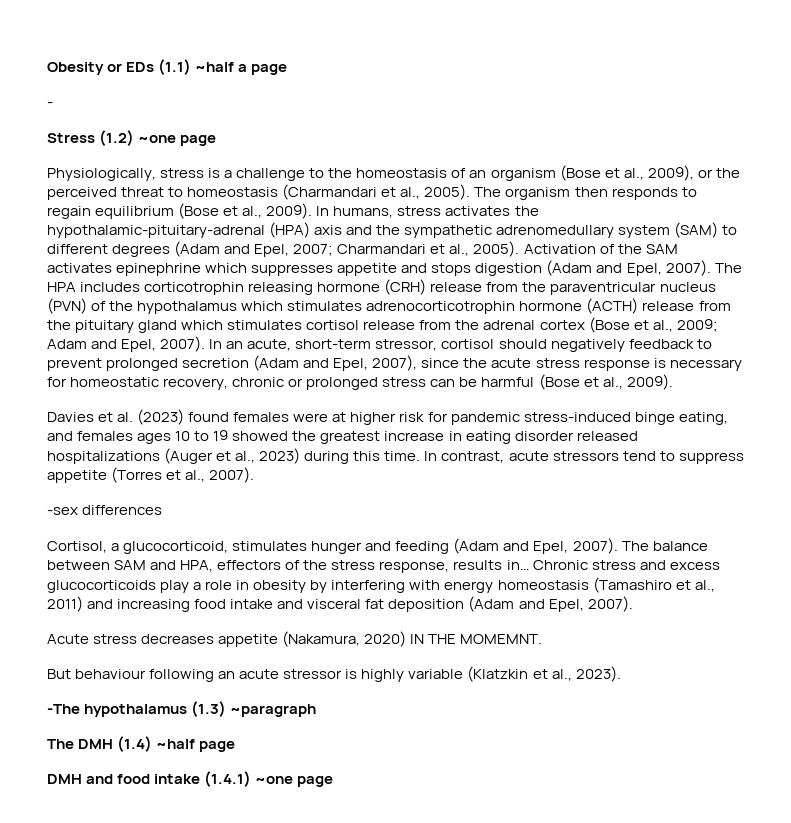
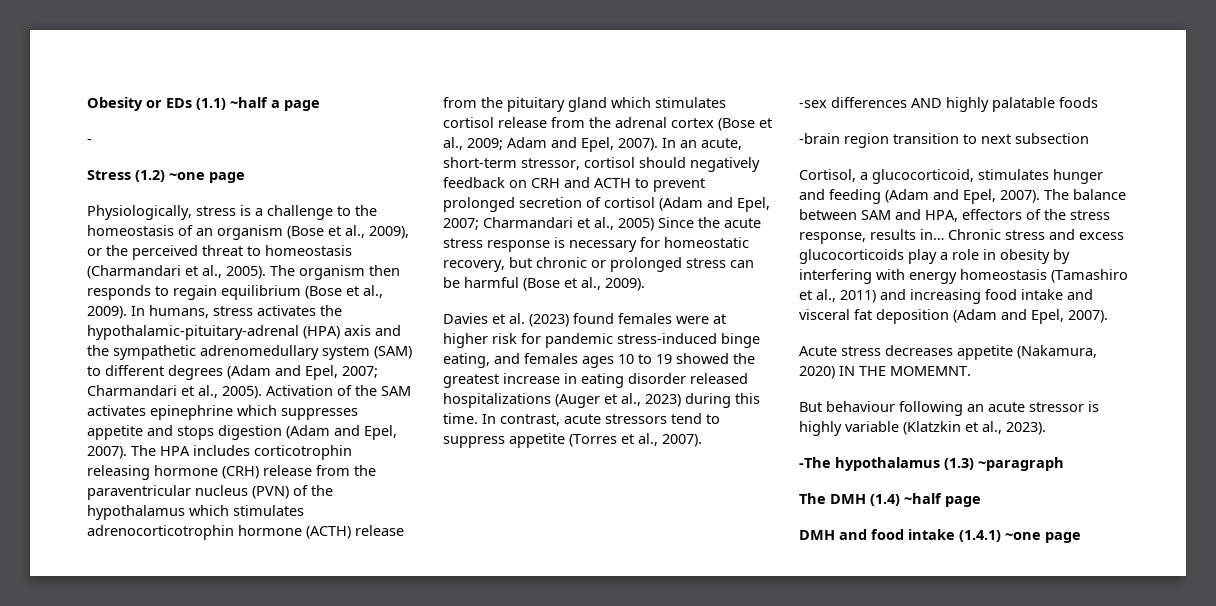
- In an acute, short-term stressor, cortisol should negatively feedback to prevent prolonged secretion (Adam and Epel, 2007), since the acute stress response is necessary for homeostatic recovery, chronic or prolonged stress can be harmful (Bose et al., 2009).
+ In an acute, short-term stressor, cortisol should negatively feedback on CRH and ACTH to prevent prolonged secretion of cortisol (Adam and Epel, 2007; Charmandari et al., 2005) Since the acute stress response is necessary for homeostatic recovery, but chronic or prolonged stress can be harmful (Bose et al., 2009).
- -sex differences
+ -sex differences AND highly palatable foods
+ -brain region transition to next subsection

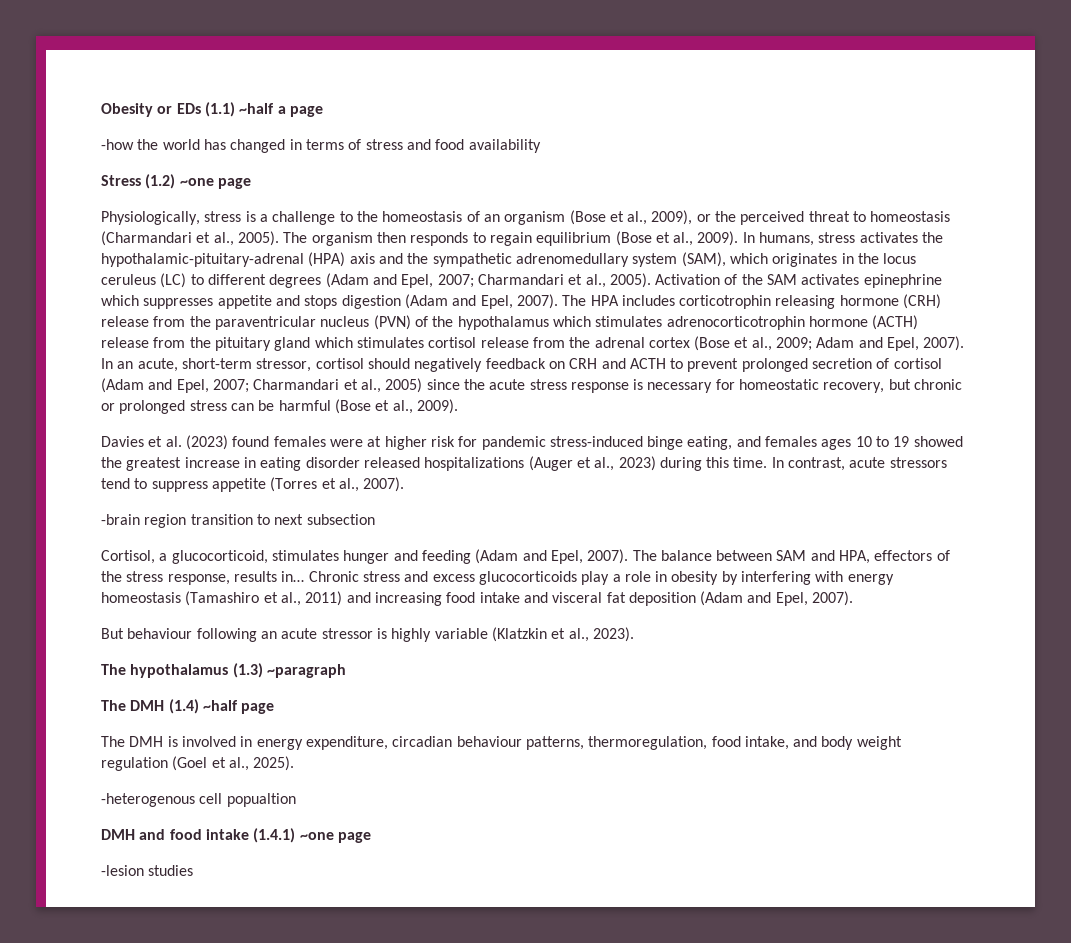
- -
+ -how the world has changed in terms of stress and food availability
- In humans, stress activates the hypothalamic-pituitary-adrenal (HPA) axis and the sympathetic adrenomedullary system (SAM) to different degrees (Adam and Epel, 2007; Charmandari et al., 2005).
+ In humans, stress activates the hypothalamic-pituitary-adrenal (HPA) axis and the sympathetic adrenomedullary system (SAM), which originates in the locus ceruleus (LC) to different degrees (Adam and Epel, 2007; Charmandari et al., 2005).
- In an acute, short-term stressor, cortisol should negatively feedback on CRH and ACTH to prevent prolonged secretion of cortisol (Adam and Epel, 2007; Charmandari et al., 2005) Since the acute stress response is necessary for homeostatic recovery, but chronic or prolonged stress can be harmful (Bose et al., 2009).
+ In an acute, short-term stressor, cortisol should negatively feedback on CRH and ACTH to prevent prolonged secretion of cortisol (Adam and Epel, 2007; Charmandari et al., 2005) since the acute stress response is necessary for homeostatic recovery, but chronic or prolonged stress can be harmful (Bose et al., 2009).
- -sex differences AND highly palatable foods
- Acute stress decreases appetite (Nakamura, 2020) IN THE MOMEMNT.
- -The hypothalamus (1.3) ~paragraph
+ The hypothalamus (1.3) ~paragraph
+ The DMH is involved in energy expenditure, circadian behaviour patterns, thermoregulation, food intake, and body weight regulation (Goel et al., 2025).
+ -heterogenous cell popualtion
+ -lesion studies

